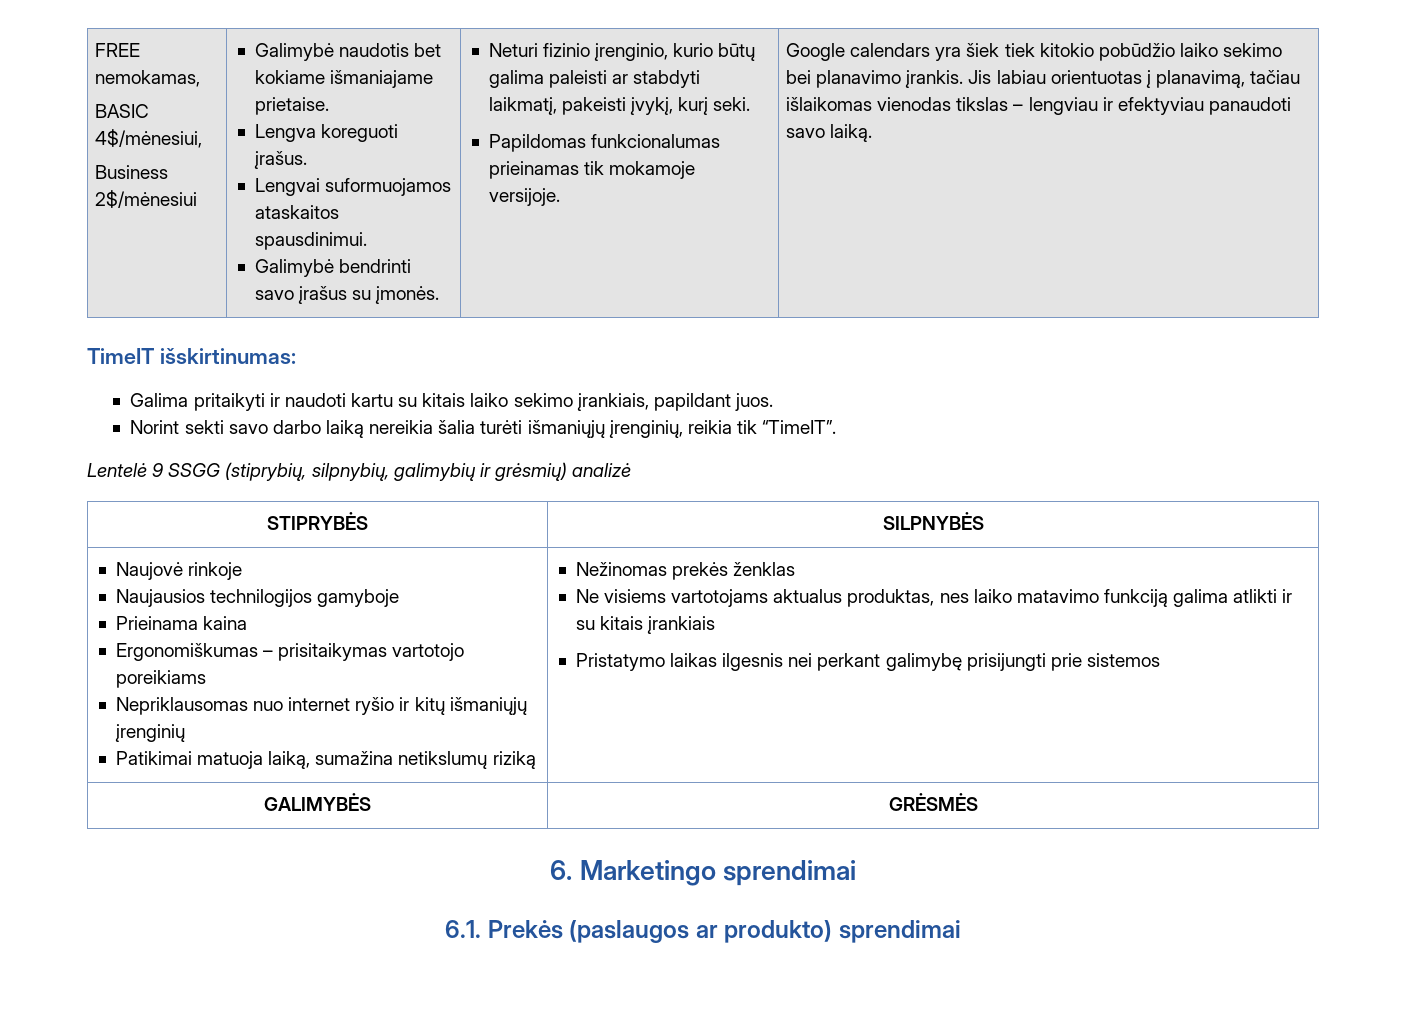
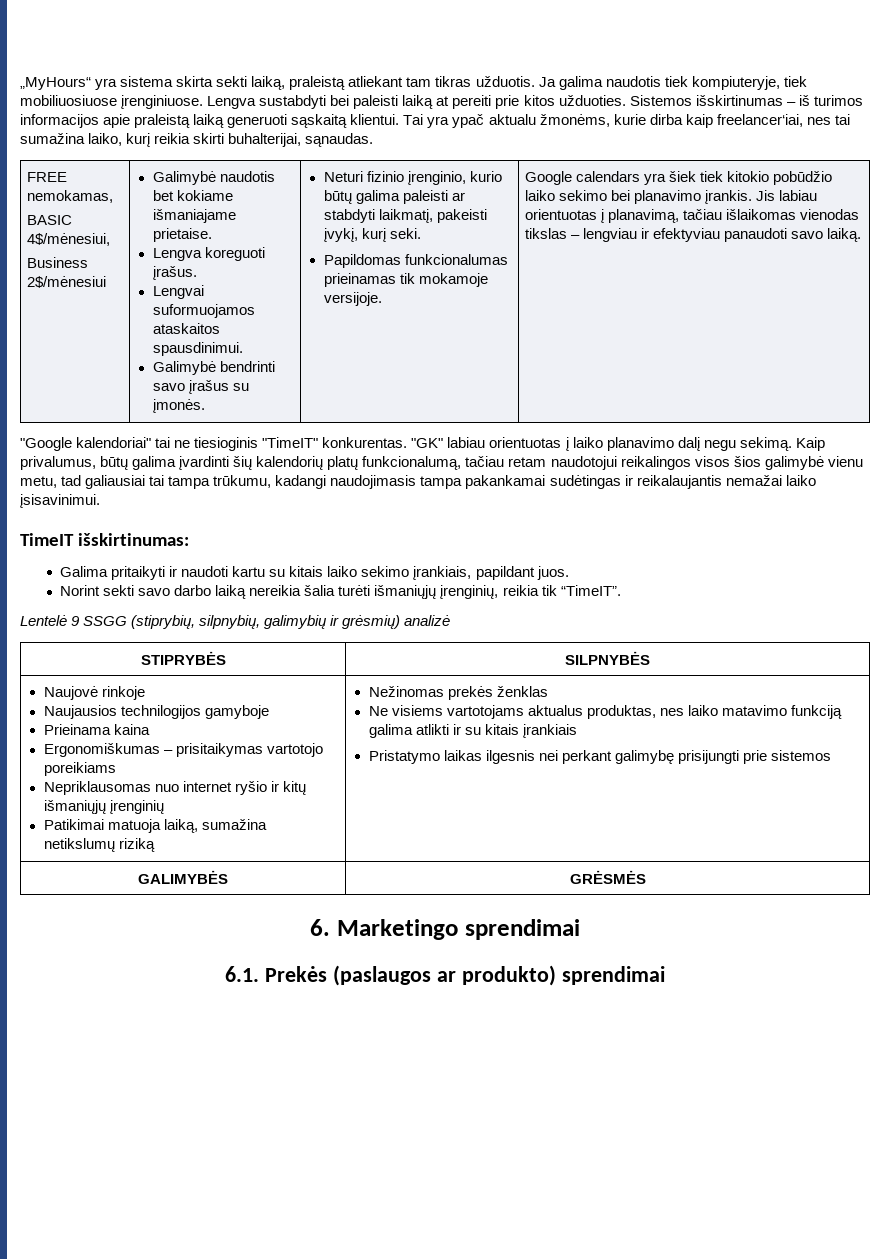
+ „MyHours“ yra sistema skirta sekti laiką, praleistą atliekant tam tikras užduotis. Ja galima naudotis tiek kompiuteryje, tiek mobiliuosiuose įrenginiuose. Lengva sustabdyti bei paleisti laiką at pereiti prie kitos užduoties. Sistemos išskirtinumas – iš turimos informacijos apie praleistą laiką generuoti sąskaitą klientui. Tai yra ypač aktualu žmonėms, kurie dirba kaip freelancer‘iai, nes tai sumažina laiko, kurį reikia skirti buhalterijai, sąnaudas.
+ "Google kalendoriai" tai ne tiesioginis "TimeIT" konkurentas. "GK" labiau orientuotas į laiko planavimo dalį negu sekimą. Kaip privalumus, būtų galima įvardinti šių kalendorių platų funkcionalumą, tačiau retam naudotojui reikalingos visos šios galimybė vienu metu, tad galiausiai tai tampa trūkumu, kadangi naudojimasis tampa pakankamai sudėtingas ir reikalaujantis nemažai laiko įsisavinimui.

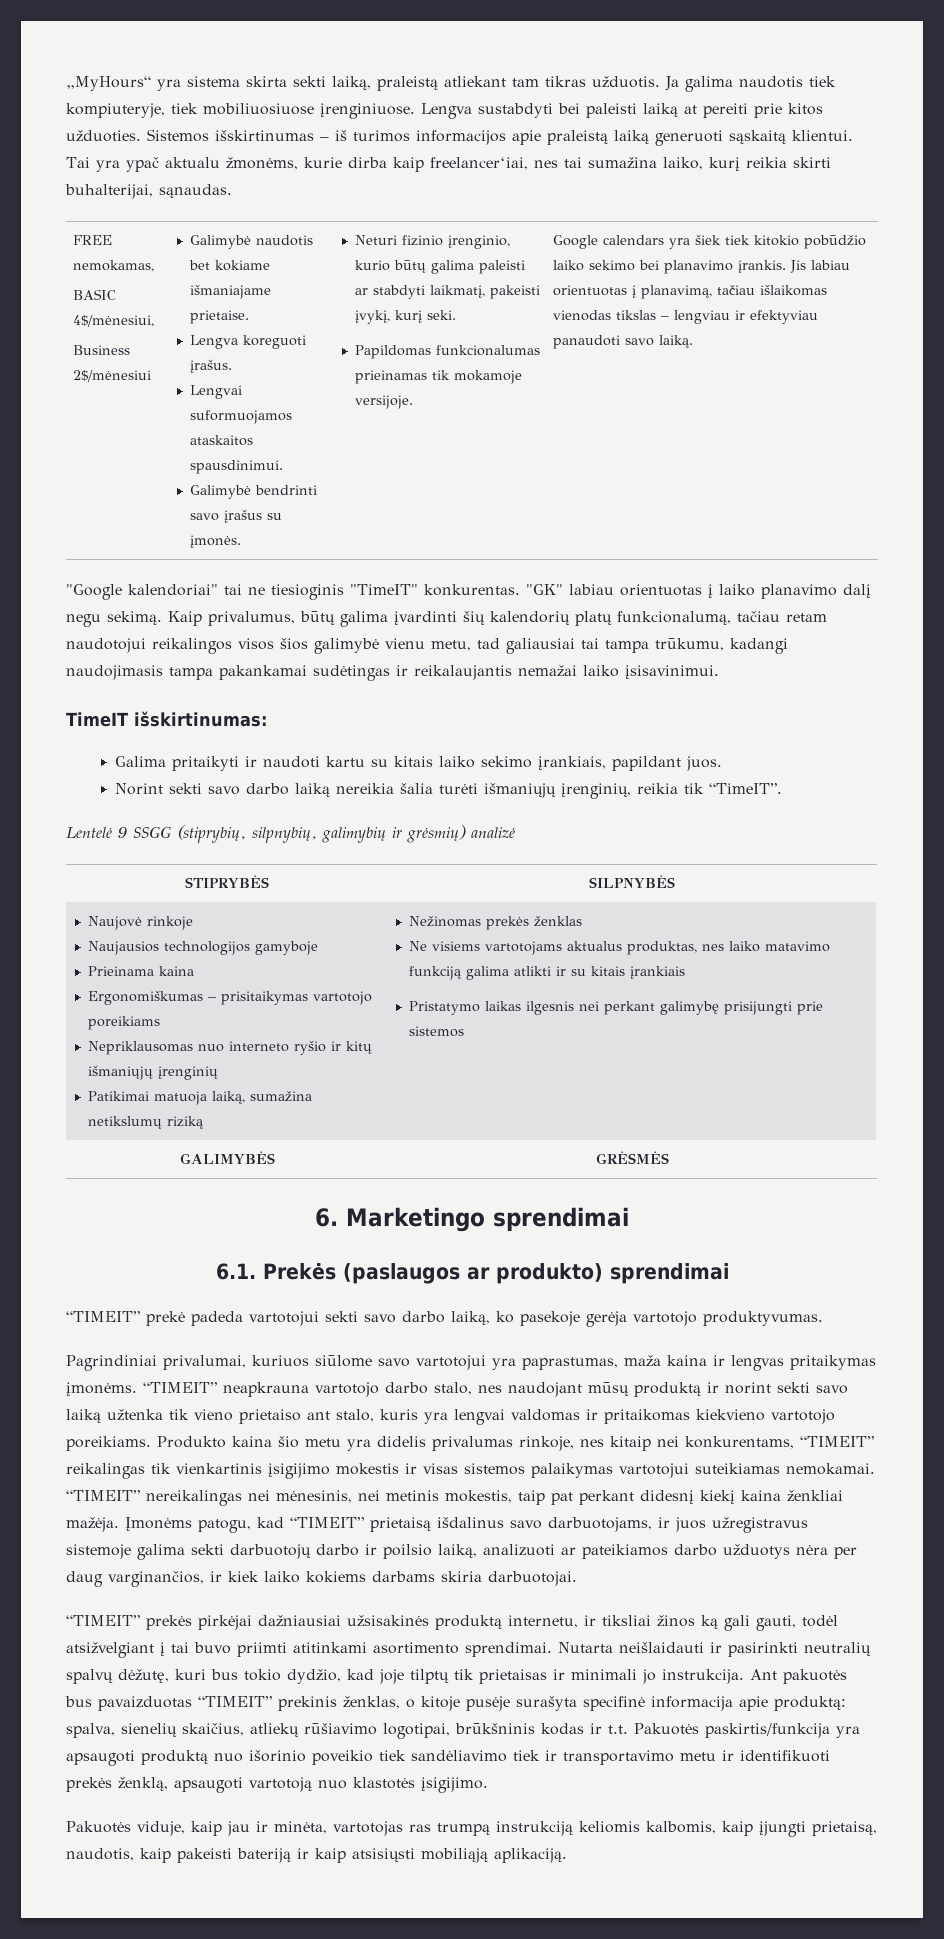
- Naujausios technilogijos gamyboje
+ Naujausios technologijos gamyboje
- Nepriklausomas nuo internet ryšio ir kitų išmaniųjų įrenginių
+ Nepriklausomas nuo interneto ryšio ir kitų išmaniųjų įrenginių
+ “TIMEIT” prekė padeda vartotojui sekti savo darbo laiką, ko pasekoje gerėja vartotojo produktyvumas.
+ Pagrindiniai privalumai, kuriuos siūlome savo vartotojui yra paprastumas, maža kaina ir lengvas pritaikymas įmonėms. “TIMEIT” neapkrauna vartotojo darbo stalo, nes naudojant mūsų produktą ir norint sekti savo laiką užtenka tik vieno prietaiso ant stalo, kuris yra lengvai valdomas ir pritaikomas kiekvieno vartotojo poreikiams. Produkto kaina šio metu yra didelis privalumas rinkoje, nes kitaip nei konkurentams, “TIMEIT” reikalingas tik vienkartinis įsigijimo mokestis ir visas sistemos palaikymas vartotojui suteikiamas nemokamai. “TIMEIT” nereikalingas nei mėnesinis, nei metinis mokestis, taip pat perkant didesnį kiekį kaina ženkliai mažėja. Įmonėms patogu, kad “TIMEIT” prietaisą išdalinus savo darbuotojams, ir juos užregistravus sistemoje galima sekti darbuotojų darbo ir poilsio laiką, analizuoti ar pateikiamos darbo užduotys nėra per daug varginančios, ir kiek laiko kokiems darbams skiria darbuotojai.
+ “TIMEIT” prekės pirkėjai dažniausiai užsisakinės produktą internetu, ir tiksliai žinos ką gali gauti, todėl atsižvelgiant į tai buvo priimti atitinkami asortimento sprendimai. Nutarta neišlaidauti ir pasirinkti neutralių spalvų dėžutę, kuri bus tokio dydžio, kad joje tilptų tik prietaisas ir minimali jo instrukcija. Ant pakuotės bus pavaizduotas “TIMEIT” prekinis ženklas, o kitoje pusėje surašyta specifinė informacija apie produktą: spalva, sienelių skaičius, atliekų rūšiavimo logotipai, brūkšninis kodas ir t.t. Pakuotės paskirtis/funkcija yra apsaugoti produktą nuo išorinio poveikio tiek sandėliavimo tiek ir transportavimo metu ir identifikuoti prekės ženklą, apsaugoti vartotoją nuo klastotės įsigijimo.
+ Pakuotės viduje, kaip jau ir minėta, vartotojas ras trumpą instrukciją keliomis kalbomis, kaip įjungti prietaisą, naudotis, kaip pakeisti bateriją ir kaip atsisiųsti mobiliąją aplikaciją.

